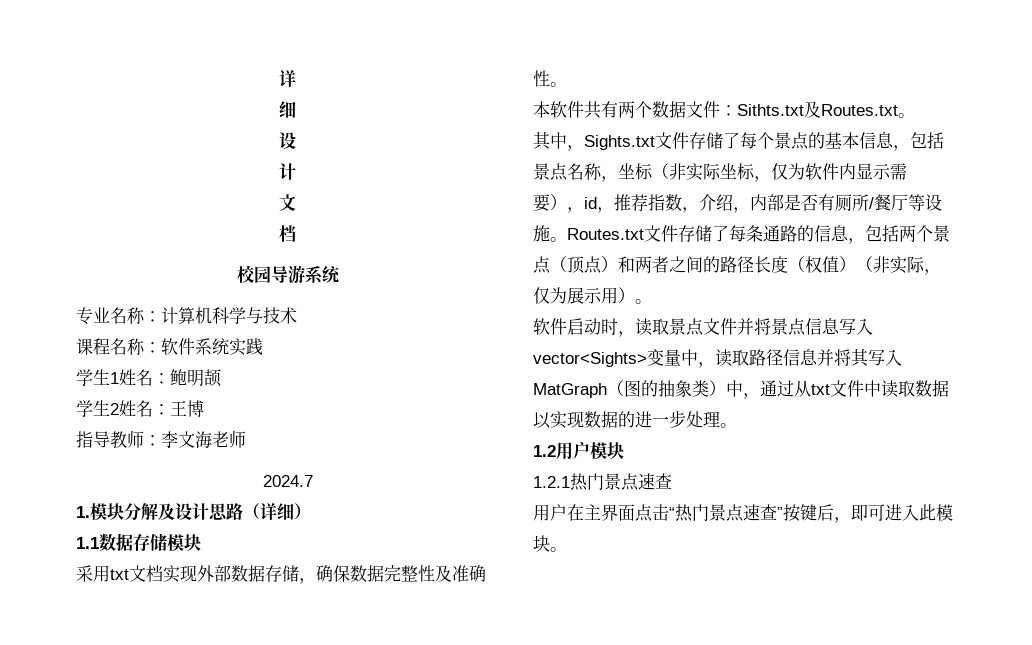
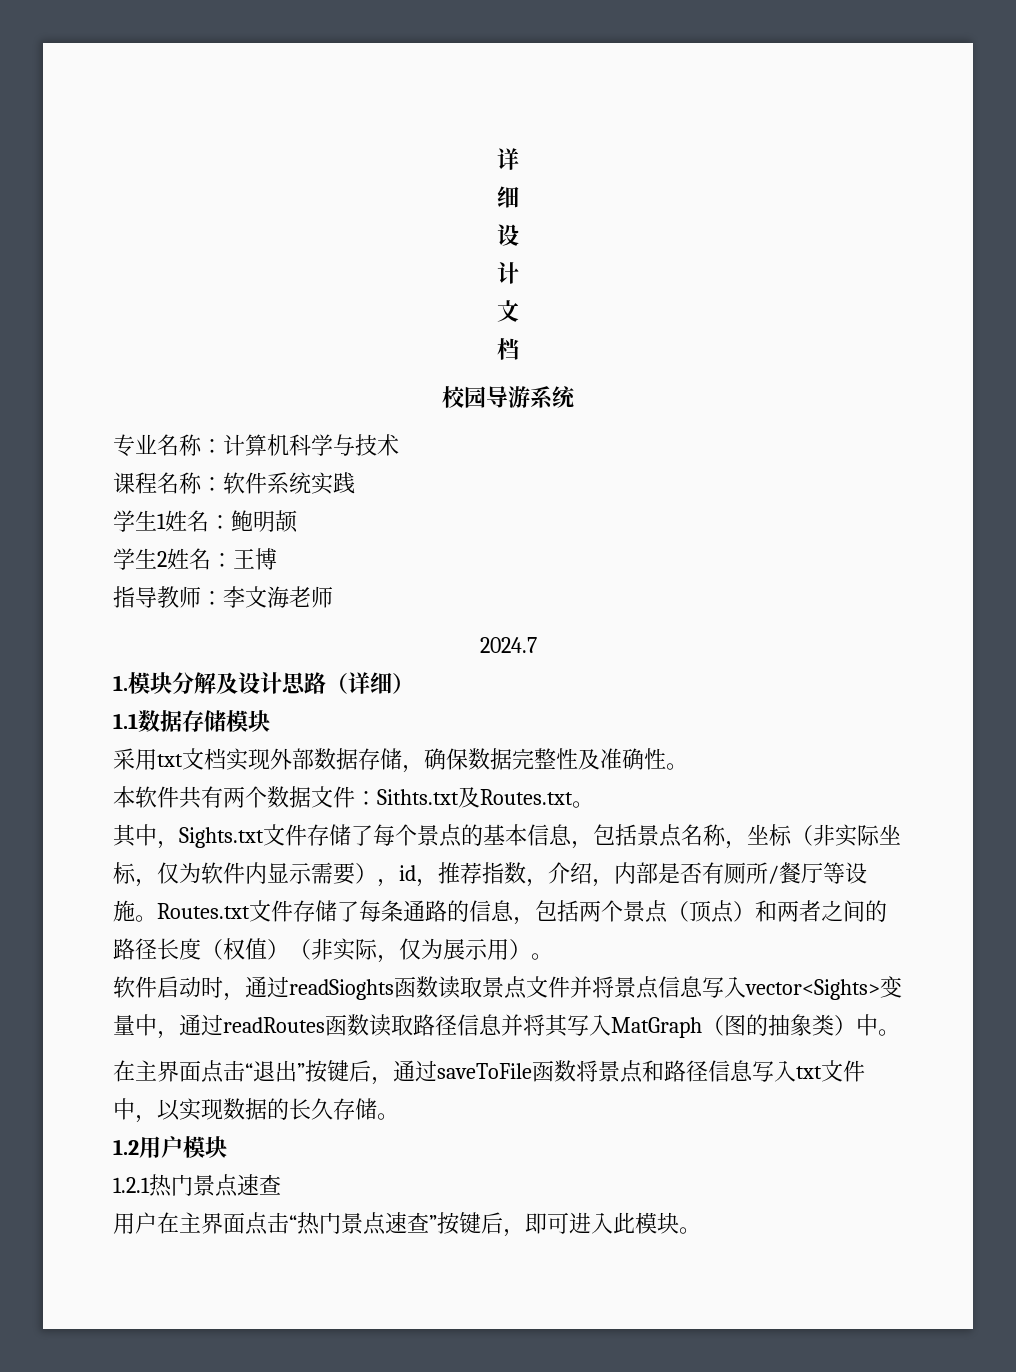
- 软件启动时，读取景点文件并将景点信息写入vector<Sights>变量中，读取路径信息并将其写入MatGraph（图的抽象类）中，通过从txt文件中读取数据以实现数据的进一步处理。
+ 软件启动时，通过readSioghts函数读取景点文件并将景点信息写入vector<Sights>变量中，通过readRoutes函数读取路径信息并将其写入MatGraph（图的抽象类）中。
+ 在主界面点击“退出”按键后，通过saveToFile函数将景点和路径信息写入txt文件中，以实现数据的长久存储。

